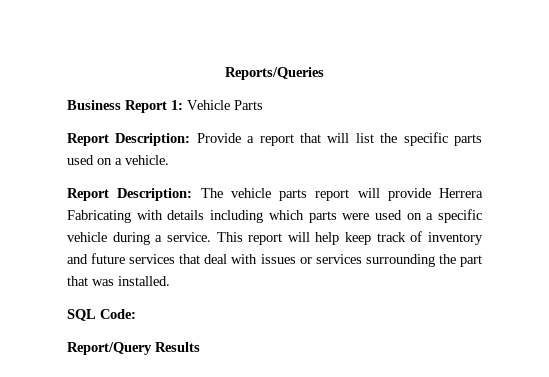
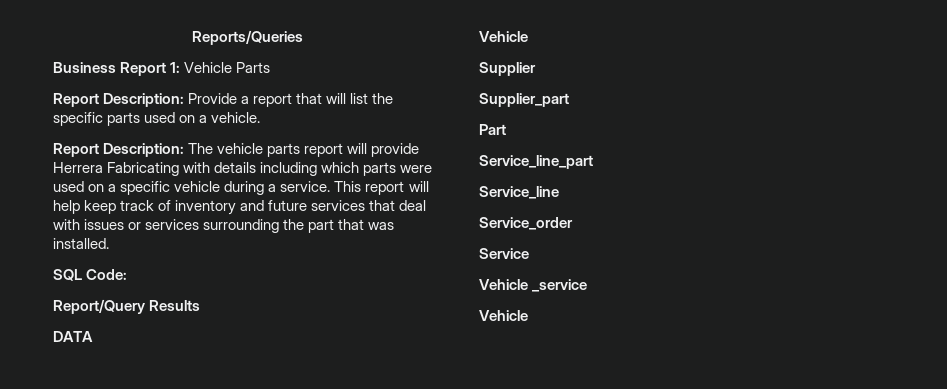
+ DATA
+ Vehicle
+ Supplier
+ Supplier_part
+ Part
+ Service_line_part
+ Service_line
+ Service_order
+ Service
+ Vehicle _service
+ Vehicle

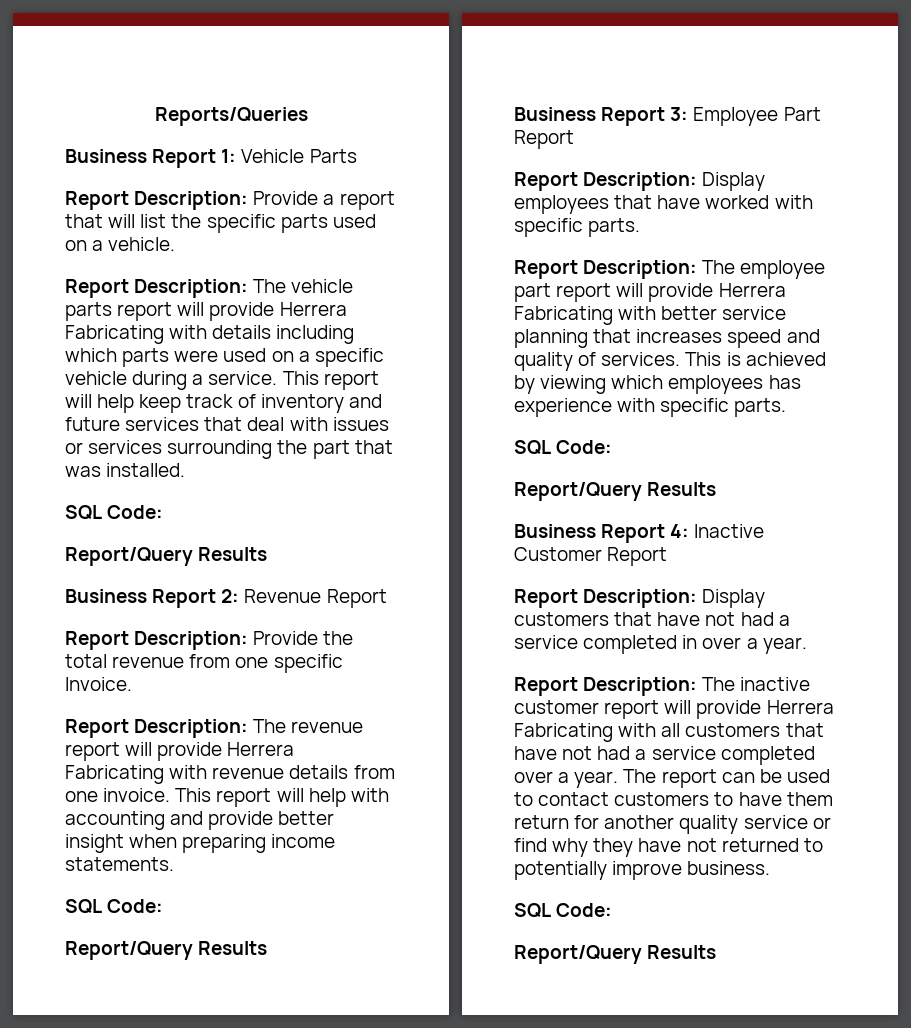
- DATA
- Vehicle
- Supplier
- Supplier_part
- Part
- Service_line_part
- Service_line
- Service_order
- Service
- Vehicle _service
- Vehicle
+ Business Report 2: Revenue Report
+ Report Description: Provide the total revenue from one specific Invoice.
+ Report Description: The revenue report will provide Herrera Fabricating with revenue details from one invoice. This report will help with accounting and provide better insight when preparing income statements.
+ SQL Code:
+ Report/Query Results
+ Business Report 3: Employee Part Report
+ Report Description: Display employees that have worked with specific parts.
+ Report Description: The employee part report will provide Herrera Fabricating with better service planning that increases speed and quality of services. This is achieved by viewing which employees has experience with specific parts.
+ SQL Code:
+ Report/Query Results
+ Business Report 4: Inactive Customer Report
+ Report Description: Display customers that have not had a service completed in over a year.
+ Report Description: The inactive customer report will provide Herrera Fabricating with all customers that have not had a service completed over a year. The report can be used to contact customers to have them return for another quality service or find why they have not returned to potentially improve business.
+ SQL Code:
+ Report/Query Results

